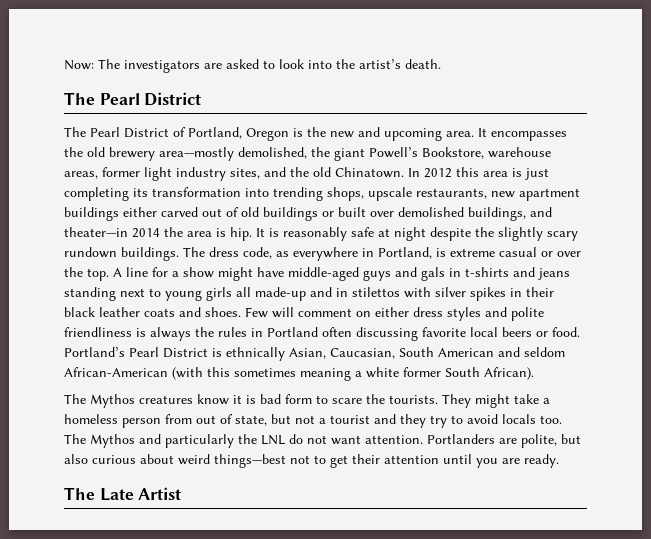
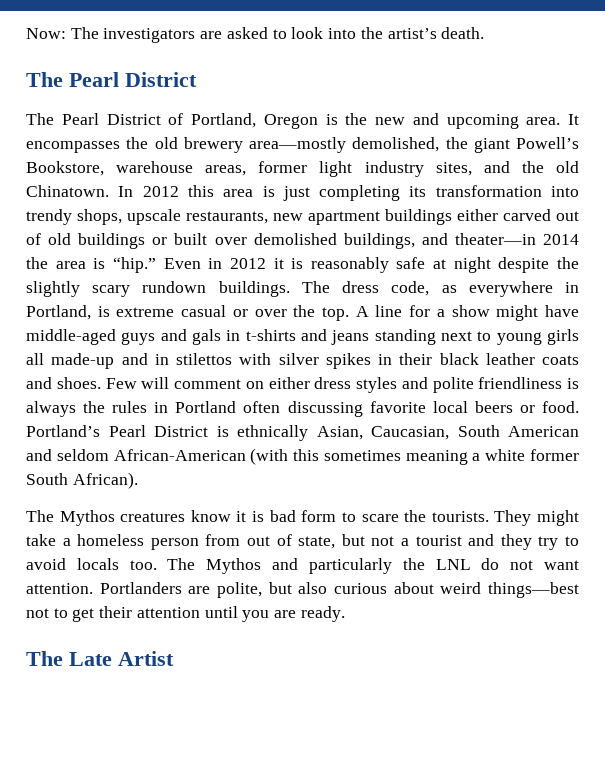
- In 2012 this area is just completing its transformation into trending shops, upscale restaurants, new apartment buildings either carved out of old buildings or built over demolished buildings, and theater—in 2014 the area is hip. It is reasonably safe at night despite the slightly scary rundown buildings.
+ In 2012 this area is just completing its transformation into trendy shops, upscale restaurants, new apartment buildings either carved out of old buildings or built over demolished buildings, and theater—in 2014 the area is “hip.” Even in 2012 it is reasonably safe at night despite the slightly scary rundown buildings.

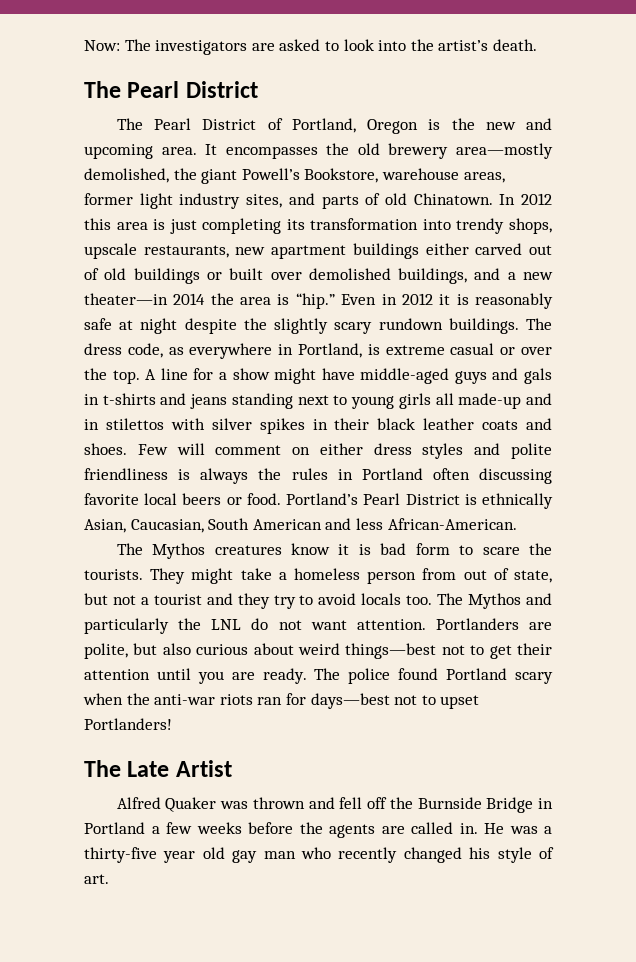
- It encompasses the old brewery area—mostly demolished, the giant Powell’s Bookstore, warehouse areas, former light industry sites, and the old Chinatown.
+ It encompasses the old brewery area—mostly demolished, the giant Powell’s Bookstore, warehouse areas, former light industry sites, and parts of old Chinatown.
- In 2012 this area is just completing its transformation into trendy shops, upscale restaurants, new apartment buildings either carved out of old buildings or built over demolished buildings, and theater—in 2014 the area is “hip.”
+ In 2012 this area is just completing its transformation into trendy shops, upscale restaurants, new apartment buildings either carved out of old buildings or built over demolished buildings, and a new theater—in 2014 the area is “hip.”
- Portland’s Pearl District is ethnically Asian, Caucasian, South American and seldom African-American (with this sometimes meaning a white former South African).
+ Portland’s Pearl District is ethnically Asian, Caucasian, South American and less African-American.
- Portlanders are polite, but also curious about weird things—best not to get their attention until you are ready.
+ Portlanders are polite, but also curious about weird things—best not to get their attention until you are ready. The police found Portland scary when the anti-war riots ran for days—best not to upset Portlanders!
  The Late Artist
+ Alfred Quaker was thrown and fell off the Burnside Bridge in Portland a few weeks before the agents are called in. He was a thirty-five year old gay man who recently changed his style of art.

